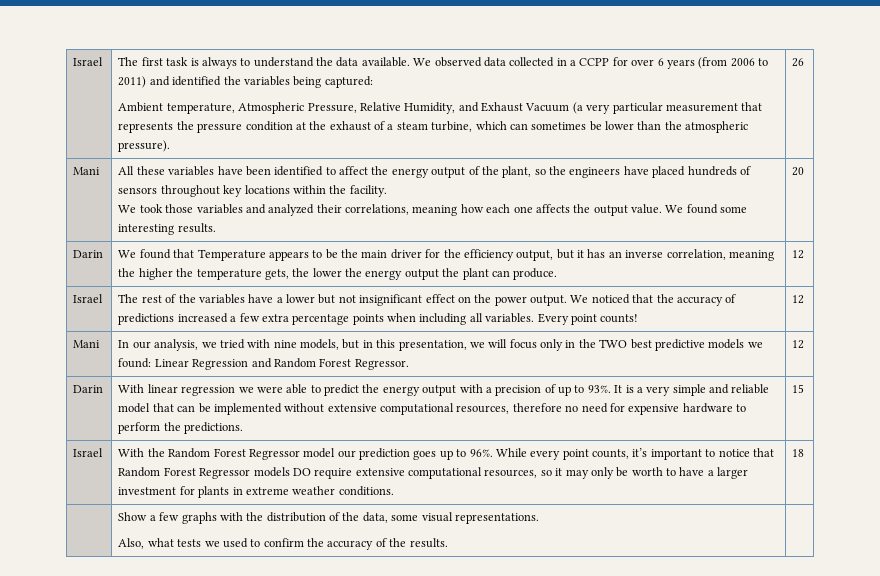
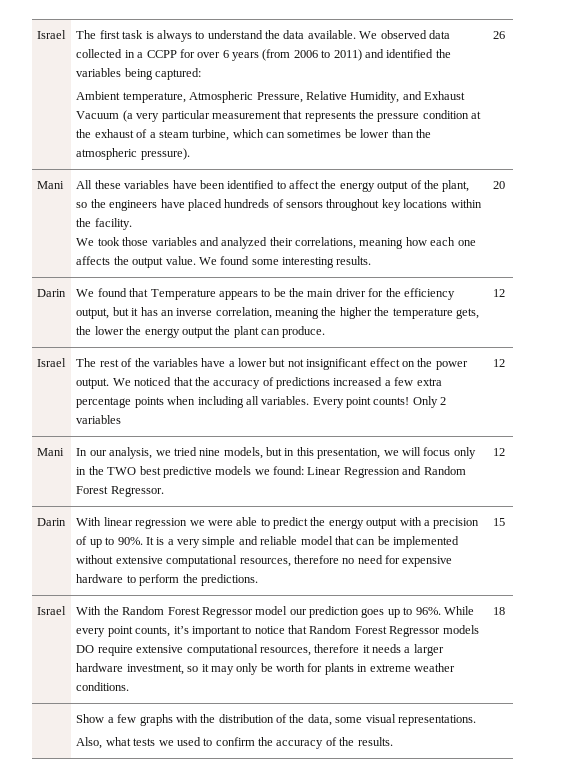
+ Only 2 variables
- Mani | In our analysis, we tried with nine models, but in this presentation, we will focus only in the TWO best predictive models we found: Linear Regression and Random Forest Regressor. | 12
+ Mani | In our analysis, we tried nine models, but in this presentation, we will focus only in the TWO best predictive models we found: Linear Regression and Random Forest Regressor. | 12
- With linear regression we were able to predict the energy output with a precision of up to 93%.
+ With linear regression we were able to predict the energy output with a precision of up to 90%.
- While every point counts, it’s important to notice that Random Forest Regressor models DO require extensive computational resources, so it may only be worth to have a larger investment for plants in extreme weather conditions.
+ While every point counts, it’s important to notice that Random Forest Regressor models DO require extensive computational resources, therefore it needs a larger hardware investment, so it may only be worth for plants in extreme weather conditions.

